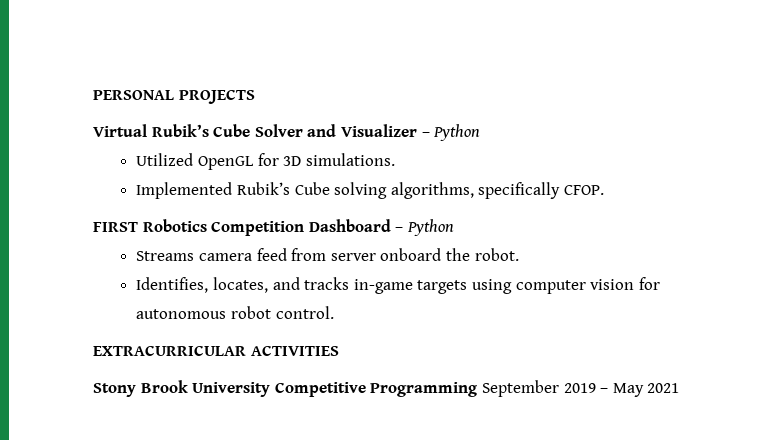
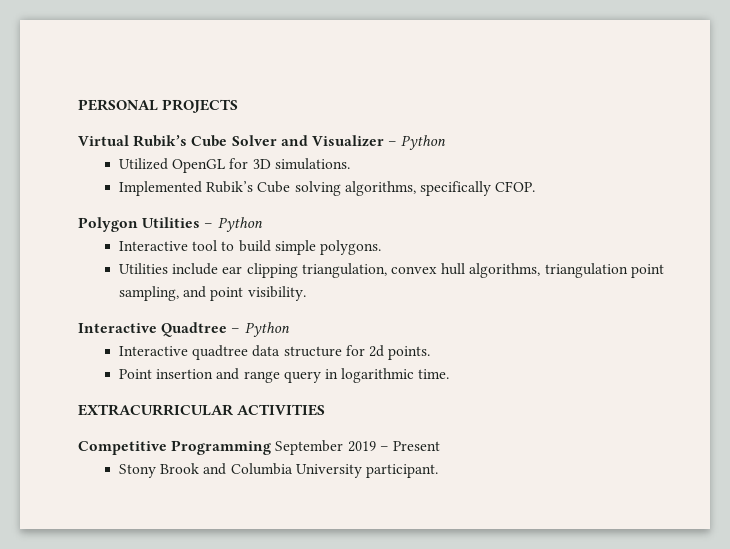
- FIRST Robotics Competition Dashboard – Python
- Streams camera feed from server onboard the robot.
- Identifies, locates, and tracks in-game targets using computer vision for autonomous robot control.
+ Polygon Utilities – Python
+ Interactive tool to build simple polygons.
+ Utilities include ear clipping triangulation, convex hull algorithms, triangulation point sampling, and point visibility.
+ Interactive Quadtree – Python
+ Interactive quadtree data structure for 2d points.
+ Point insertion and range query in logarithmic time.
- Stony Brook University Competitive Programming September 2019 – May 2021
+ Competitive Programming September 2019 – Present
+ Stony Brook and Columbia University participant.

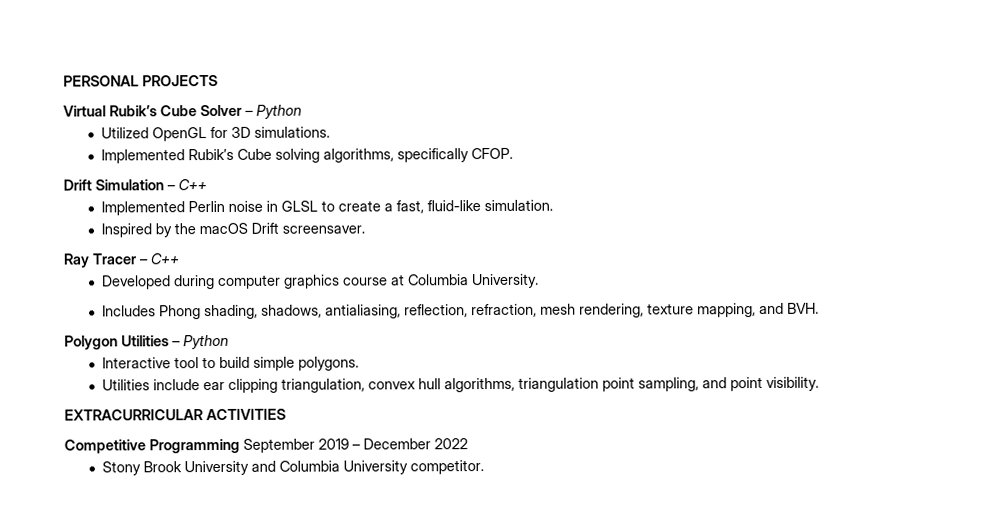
- Virtual Rubik’s Cube Solver and Visualizer – Python
+ Virtual Rubik’s Cube Solver – Python
+ Drift Simulation – C++
+ Implemented Perlin noise in GLSL to create a fast, fluid-like simulation.
+ Inspired by the macOS Drift screensaver.
+ Ray Tracer – C++
+ Developed during computer graphics course at Columbia University.
+ Includes Phong shading, shadows, antialiasing, reflection, refraction, mesh rendering, texture mapping, and BVH.
- Interactive Quadtree – Python
- Interactive quadtree data structure for 2d points.
- Point insertion and range query in logarithmic time.
- Competitive Programming September 2019 – Present
+ Competitive Programming September 2019 – December 2022
- Stony Brook and Columbia University participant.
+ Stony Brook University and Columbia University competitor.

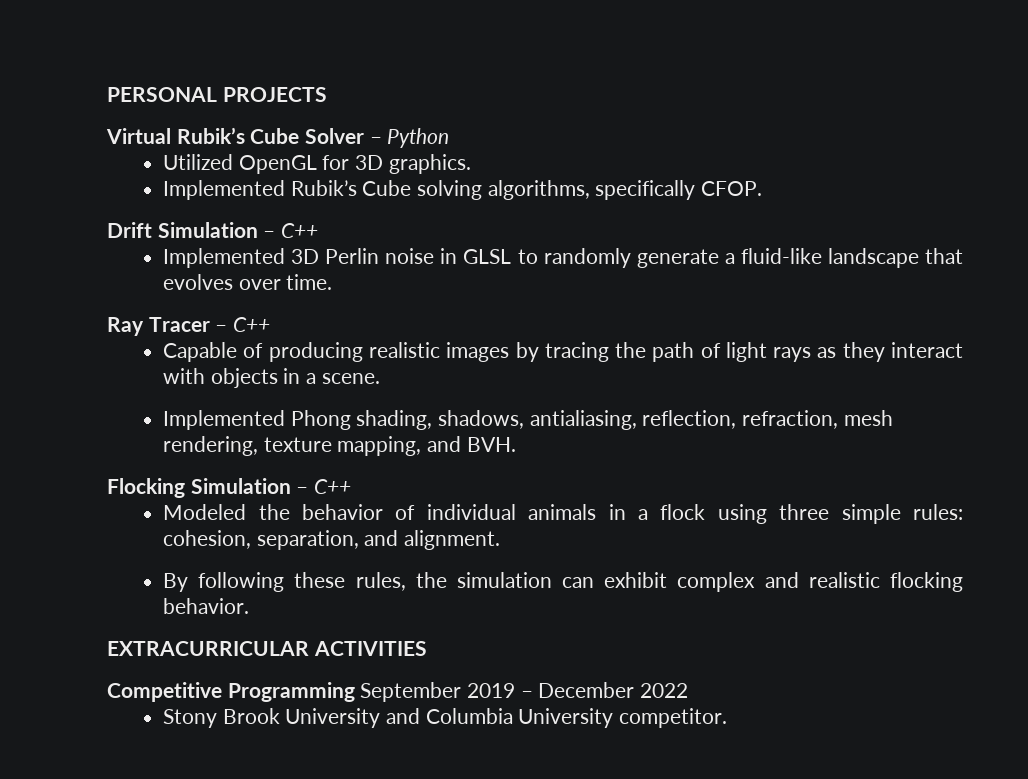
- Utilized OpenGL for 3D simulations.
+ Utilized OpenGL for 3D graphics.
- Implemented Perlin noise in GLSL to create a fast, fluid-like simulation.
- Inspired by the macOS Drift screensaver.
+ Implemented 3D Perlin noise in GLSL to randomly generate a fluid-like landscape that evolves over time.
  Ray Tracer – C++
- Developed during computer graphics course at Columbia University.
- Includes Phong shading, shadows, antialiasing, reflection, refraction, mesh rendering, texture mapping, and BVH.
+ Capable of producing realistic images by tracing the path of light rays as they interact with objects in a scene.
+ Implemented Phong shading, shadows, antialiasing, reflection, refraction, mesh rendering, texture mapping, and BVH.
- Polygon Utilities – Python
- Interactive tool to build simple polygons.
- Utilities include ear clipping triangulation, convex hull algorithms, triangulation point sampling, and point visibility.
+ Flocking Simulation – C++
+ Modeled the behavior of individual animals in a flock using three simple rules: cohesion, separation, and alignment.
+ By following these rules, the simulation can exhibit complex and realistic flocking behavior.

